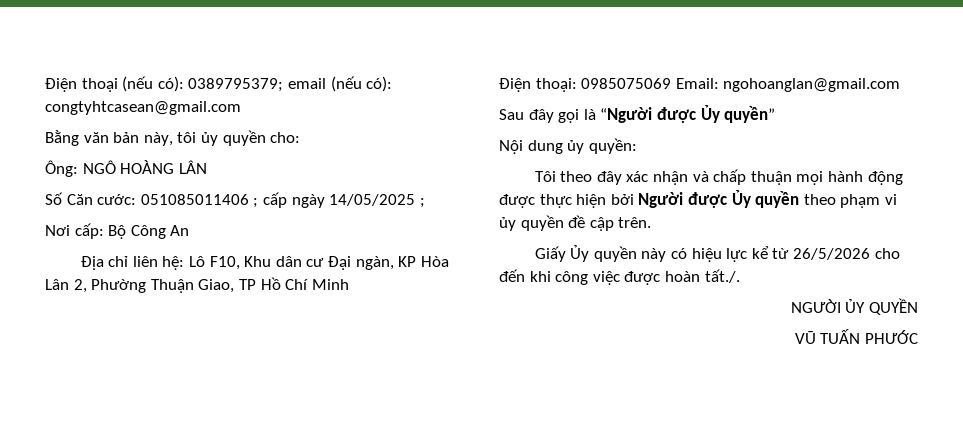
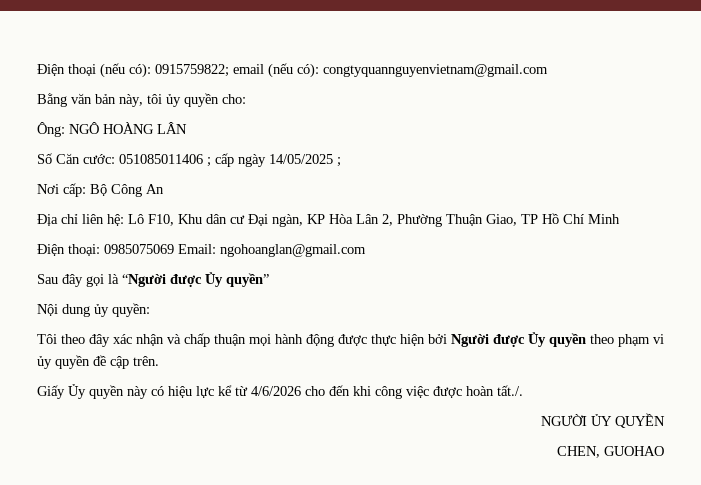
- Điện thoại (nếu có): 0389795379; email (nếu có): congtyhtcasean@gmail.com
+ Điện thoại (nếu có): 0915759822; email (nếu có): congtyquannguyenvietnam@gmail.com
- Giấy Ủy quyền này có hiệu lực kể từ 26/5/2026 cho đến khi công việc được hoàn tất./.
+ Giấy Ủy quyền này có hiệu lực kể từ 4/6/2026 cho đến khi công việc được hoàn tất./.
- VŨ TUẤN PHƯỚC
+ CHEN, GUOHAO

